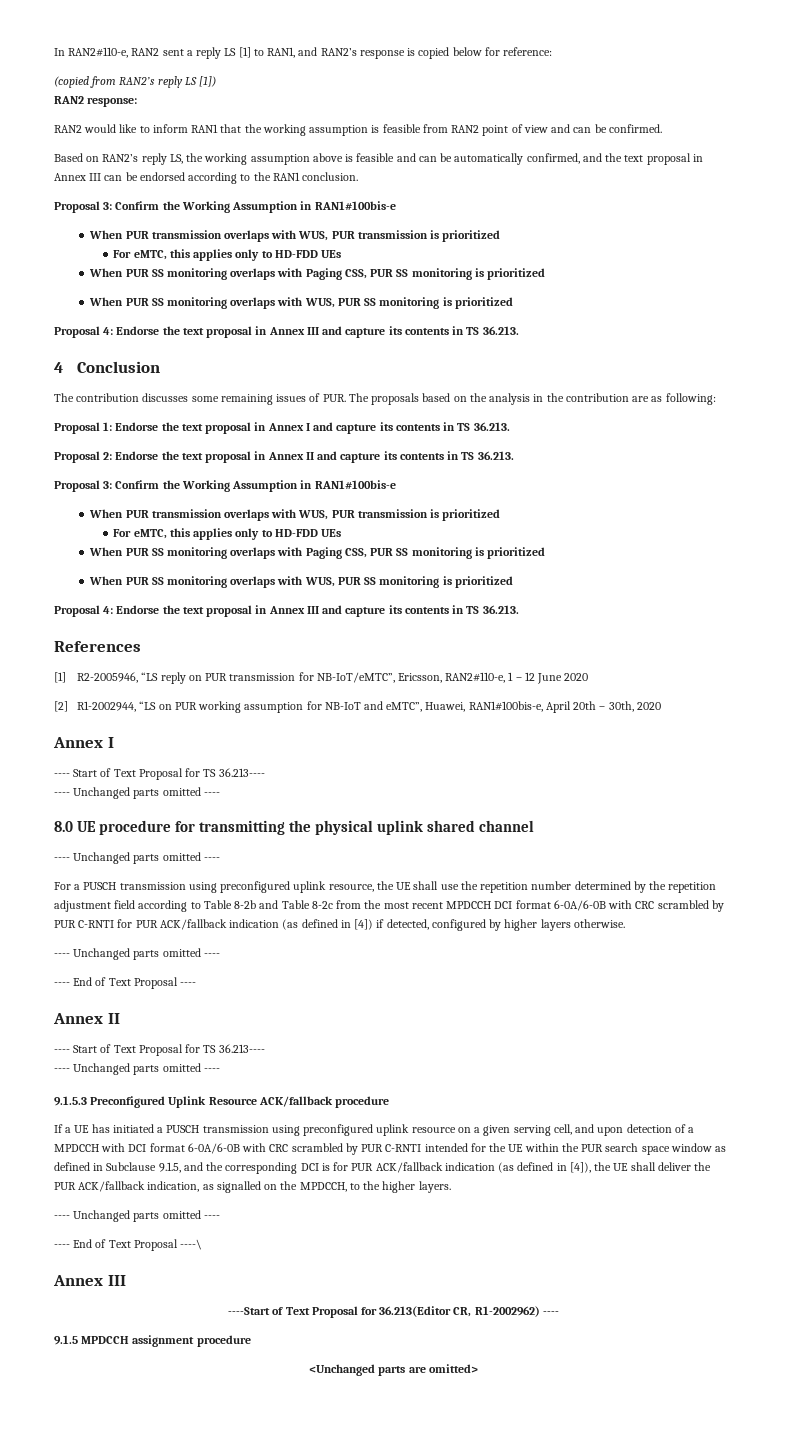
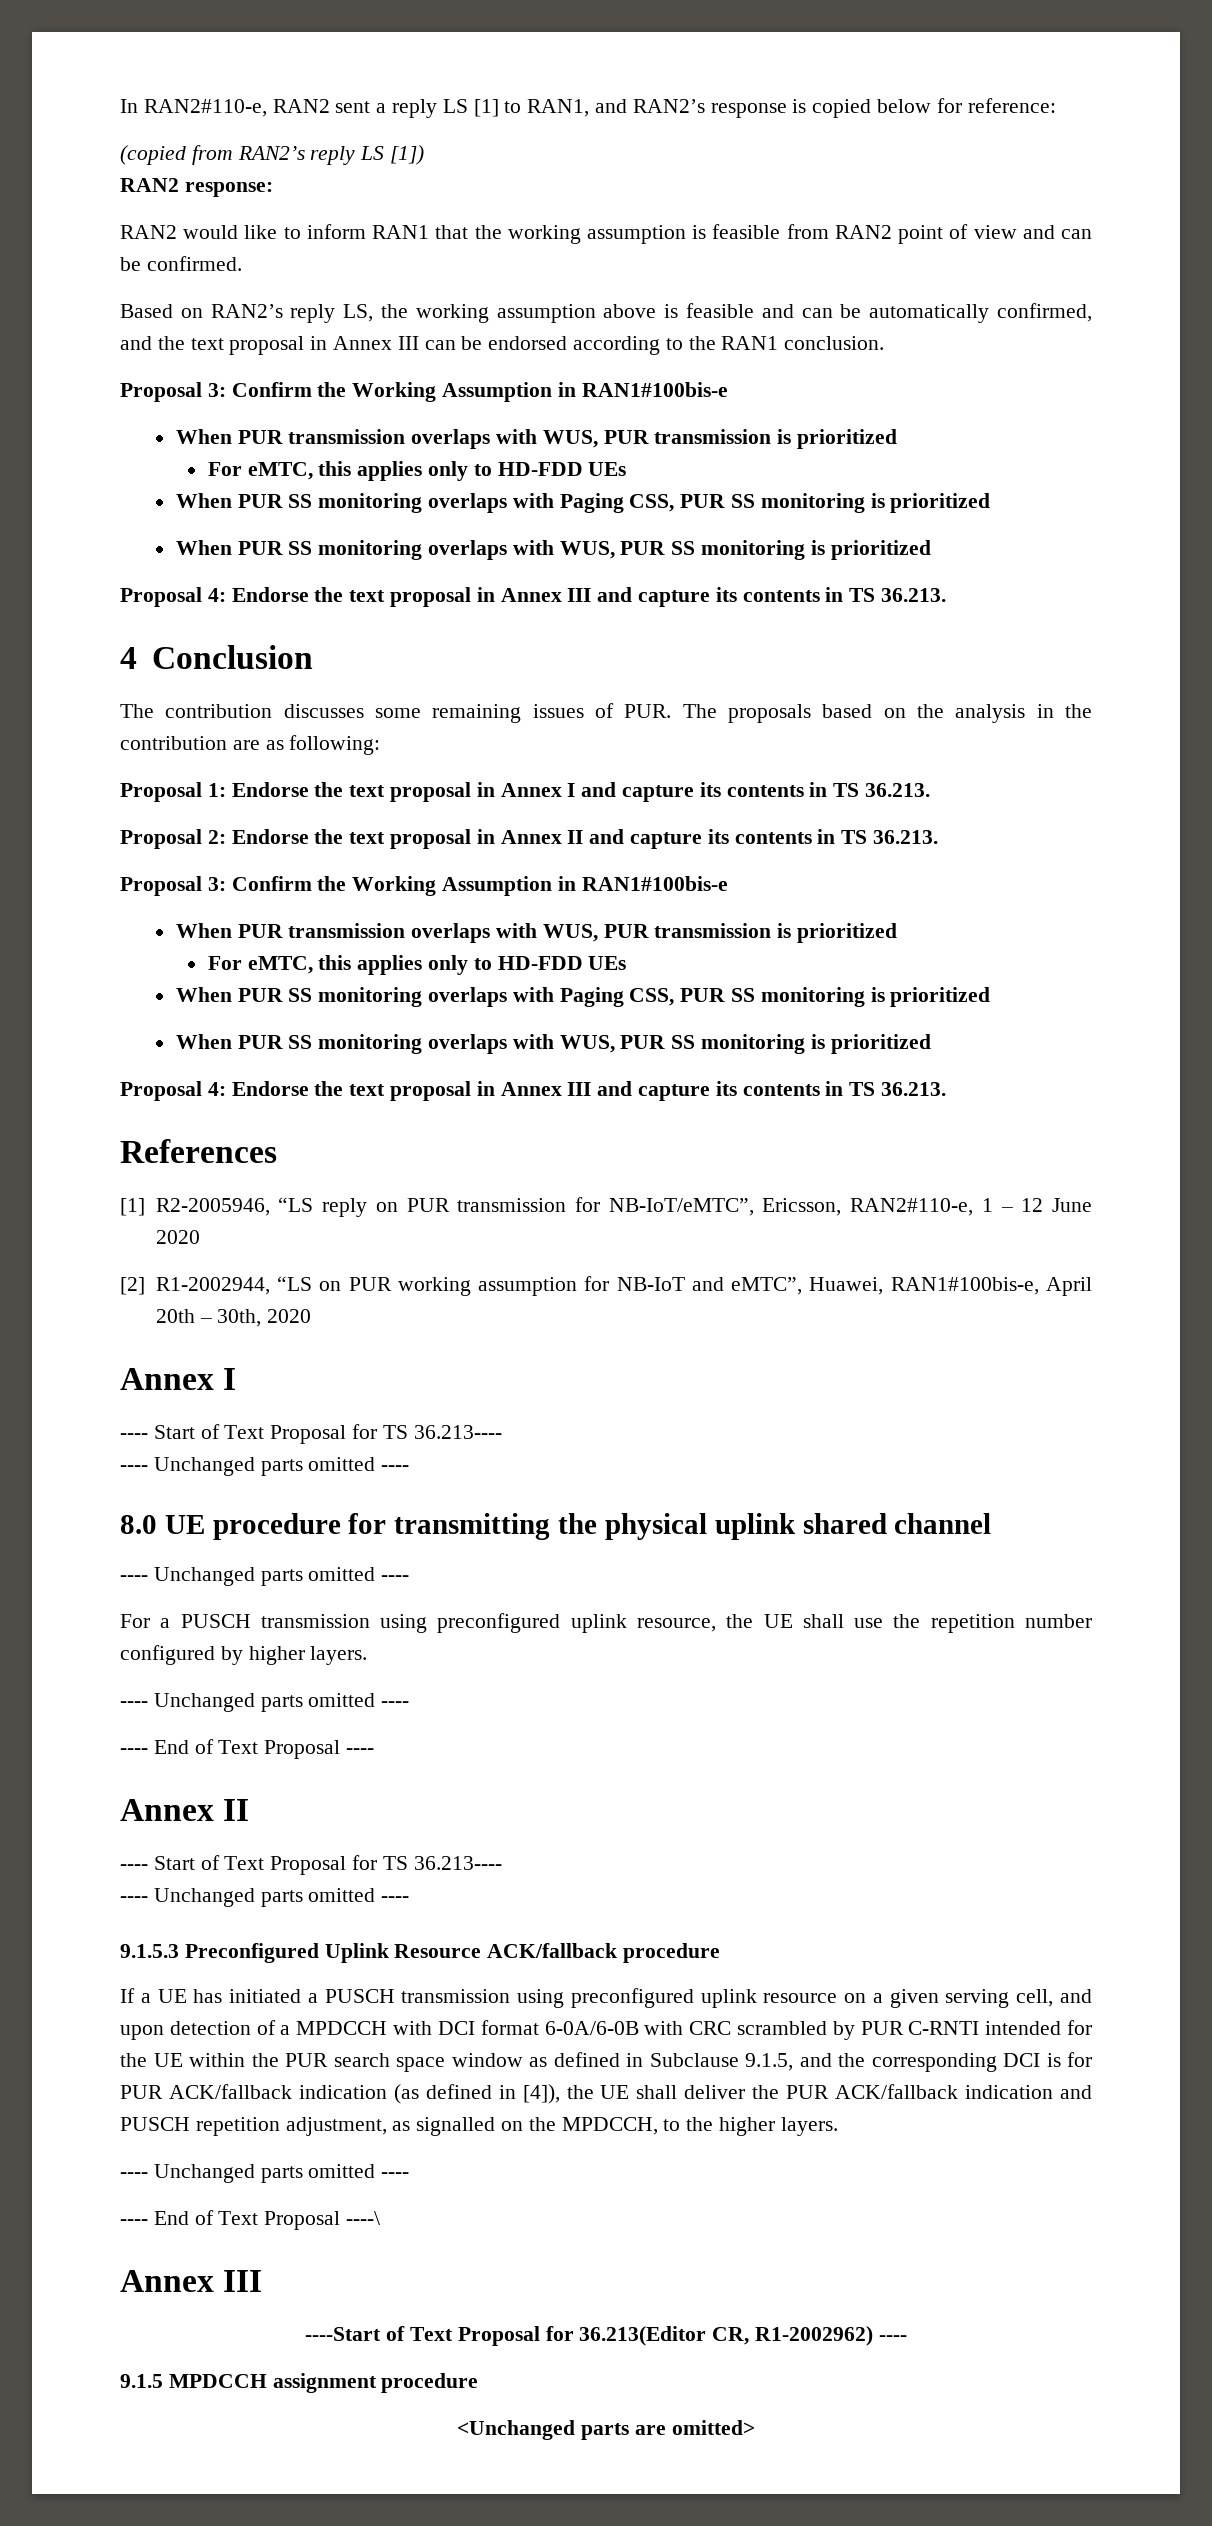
- For a PUSCH transmission using preconfigured uplink resource, the UE shall use the repetition number determined by the repetition adjustment field according to Table 8-2b and Table 8-2c from the most recent MPDCCH DCI format 6-0A/6-0B with CRC scrambled by PUR C-RNTI for PUR ACK/fallback indication (as defined in [4]) if detected, configured by higher layers otherwise.
+ For a PUSCH transmission using preconfigured uplink resource, the UE shall use the repetition number configured by higher layers.
- If a UE has initiated a PUSCH transmission using preconfigured uplink resource on a given serving cell, and upon detection of a MPDCCH with DCI format 6-0A/6-0B with CRC scrambled by PUR C-RNTI intended for the UE within the PUR search space window as defined in Subclause 9.1.5, and the corresponding DCI is for PUR ACK/fallback indication (as defined in [4]), the UE shall deliver the PUR ACK/fallback indication, as signalled on the MPDCCH, to the higher layers.
+ If a UE has initiated a PUSCH transmission using preconfigured uplink resource on a given serving cell, and upon detection of a MPDCCH with DCI format 6-0A/6-0B with CRC scrambled by PUR C-RNTI intended for the UE within the PUR search space window as defined in Subclause 9.1.5, and the corresponding DCI is for PUR ACK/fallback indication (as defined in [4]), the UE shall deliver the PUR ACK/fallback indication and PUSCH repetition adjustment, as signalled on the MPDCCH, to the higher layers.

